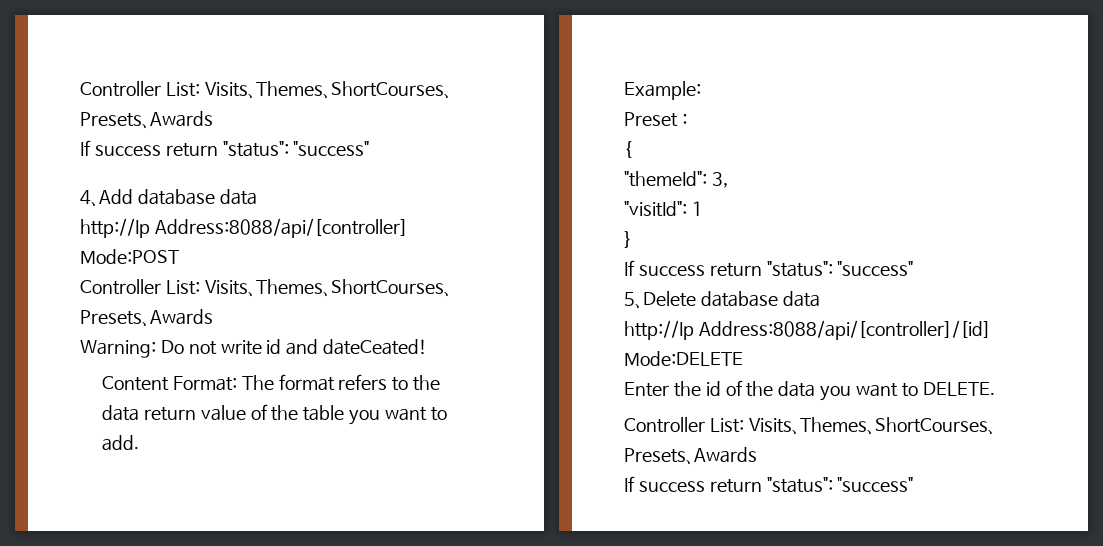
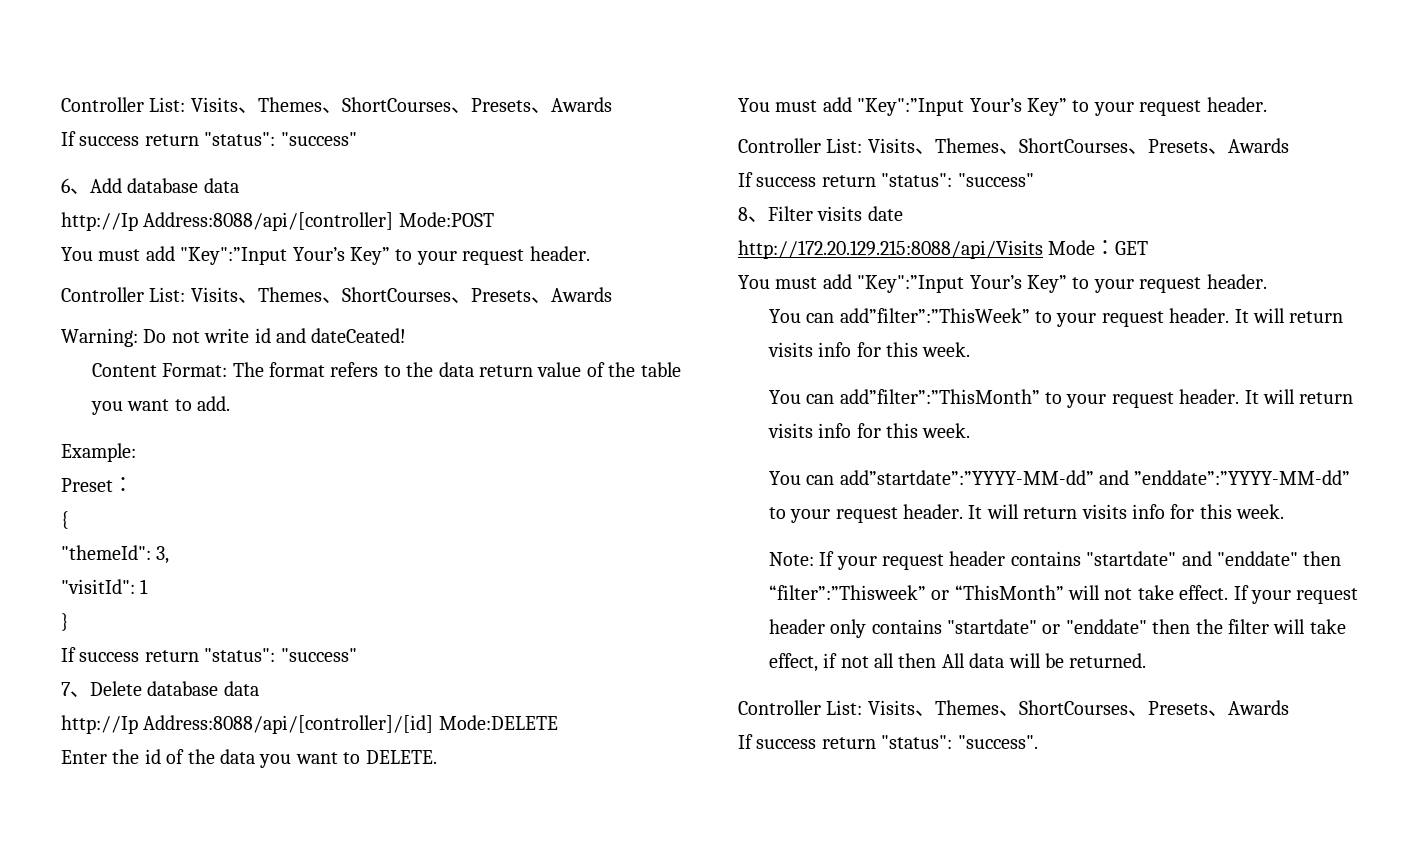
- 4、Add database data
+ 6、Add database data
  http://Ip Address:8088/api/[controller] Mode:POST
+ You must add "Key":”Input Your’s Key” to your request header.
- 5、Delete database data
+ 7、Delete database data
  Enter the id of the data you want to DELETE.
+ You must add "Key":”Input Your’s Key” to your request header.
+ 8、Filter visits date
+ http://172.20.129.215:8088/api/Visits Mode：GET
+ You must add "Key":”Input Your’s Key” to your request header.
+ You can add”filter”:”ThisWeek” to your request header. It will return visits info for this week.
+ You can add”filter”:”ThisMonth” to your request header. It will return visits info for this week.
+ You can add”startdate”:”YYYY-MM-dd” and ”enddate”:”YYYY-MM-dd” to your request header. It will return visits info for this week.
+ Note: If your request header contains "startdate" and "enddate" then “filter”:”Thisweek” or “ThisMonth” will not take effect. If your request header only contains "startdate" or "enddate" then the filter will take effect, if not all then All data will be returned.
+ Controller List: Visits、Themes、ShortCourses、Presets、Awards
+ If success return "status": "success".

